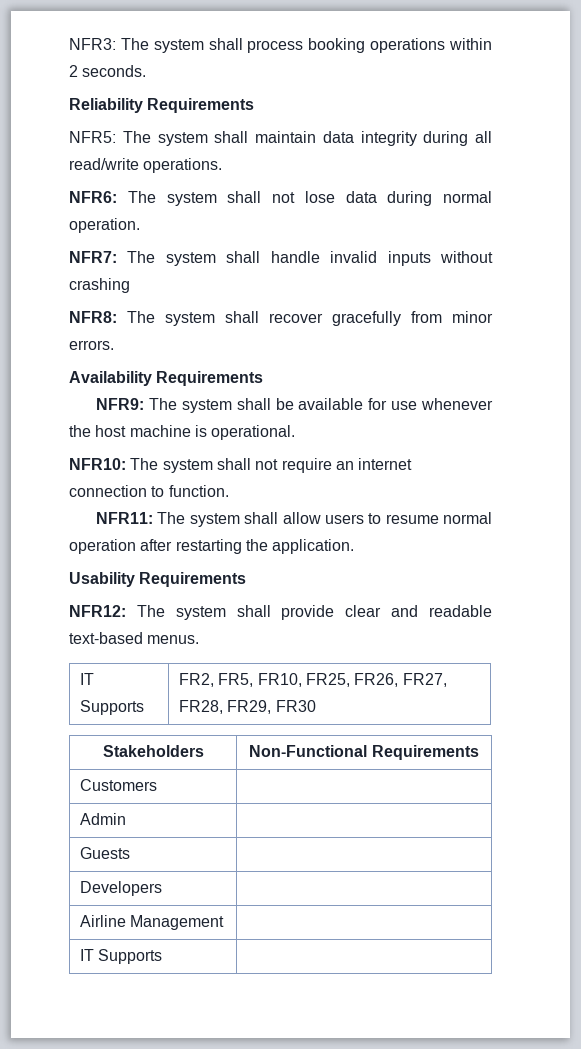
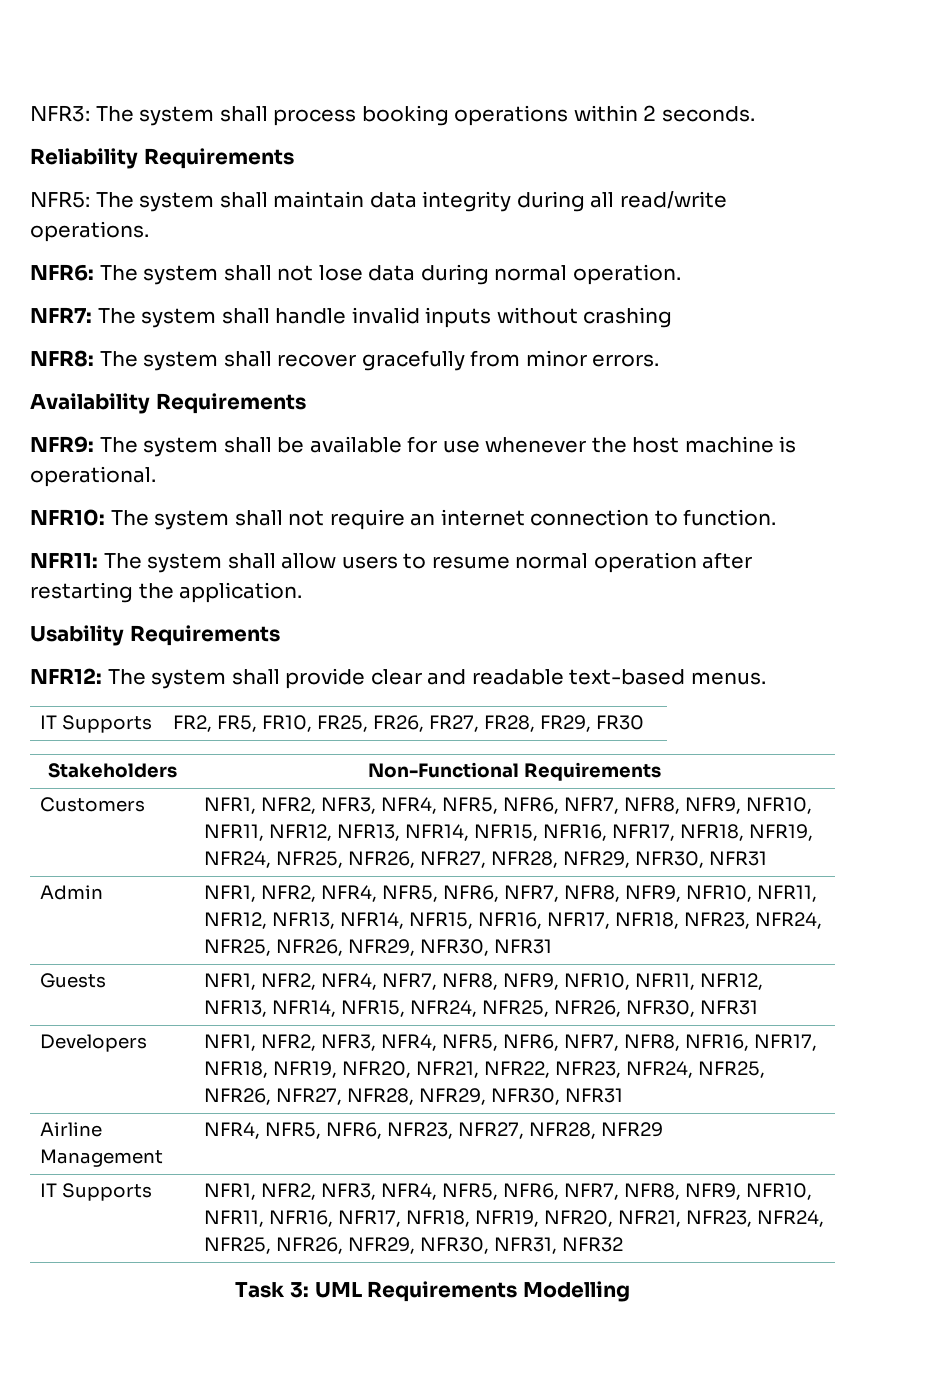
- Customers |
- Admin |
- Guests |
- Developers |
- Airline Management |
- IT Supports |
+ Customers | NFR1, NFR2, NFR3, NFR4, NFR5, NFR6, NFR7, NFR8, NFR9, NFR10, NFR11, NFR12, NFR13, NFR14, NFR15, NFR16, NFR17, NFR18, NFR19, NFR24, NFR25, NFR26, NFR27, NFR28, NFR29, NFR30, NFR31
+ Admin | NFR1, NFR2, NFR4, NFR5, NFR6, NFR7, NFR8, NFR9, NFR10, NFR11, NFR12, NFR13, NFR14, NFR15, NFR16, NFR17, NFR18, NFR23, NFR24, NFR25, NFR26, NFR29, NFR30, NFR31
+ Guests | NFR1, NFR2, NFR4, NFR7, NFR8, NFR9, NFR10, NFR11, NFR12, NFR13, NFR14, NFR15, NFR24, NFR25, NFR26, NFR30, NFR31
+ Developers | NFR1, NFR2, NFR3, NFR4, NFR5, NFR6, NFR7, NFR8, NFR16, NFR17, NFR18, NFR19, NFR20, NFR21, NFR22, NFR23, NFR24, NFR25, NFR26, NFR27, NFR28, NFR29, NFR30, NFR31
+ Airline Management | NFR4, NFR5, NFR6, NFR23, NFR27, NFR28, NFR29
+ IT Supports | NFR1, NFR2, NFR3, NFR4, NFR5, NFR6, NFR7, NFR8, NFR9, NFR10, NFR11, NFR16, NFR17, NFR18, NFR19, NFR20, NFR21, NFR23, NFR24, NFR25, NFR26, NFR29, NFR30, NFR31, NFR32
+ Task 3: UML Requirements Modelling

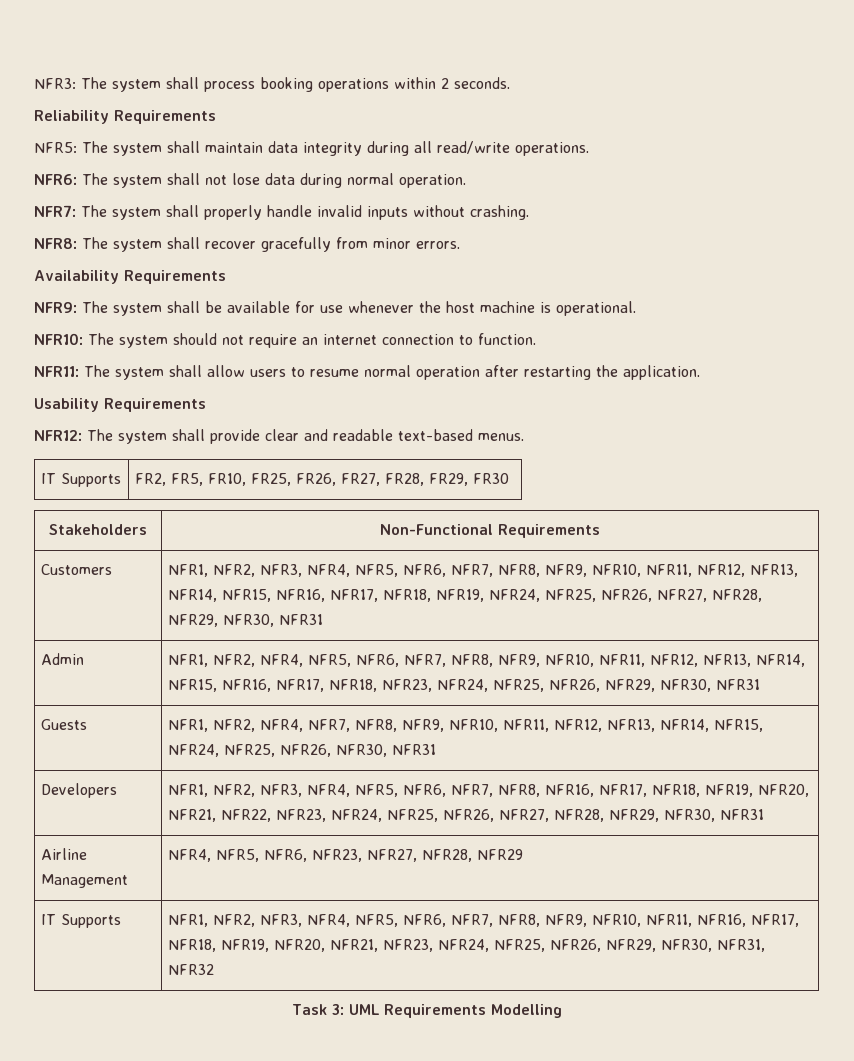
- NFR7: The system shall handle invalid inputs without crashing
+ NFR7: The system shall properly handle invalid inputs without crashing.
- NFR10: The system shall not require an internet connection to function.
+ NFR10: The system should not require an internet connection to function.

